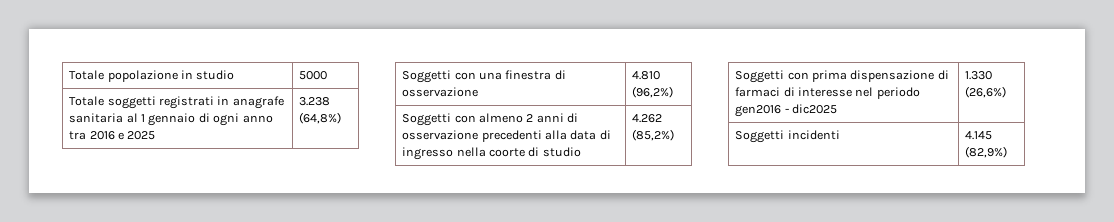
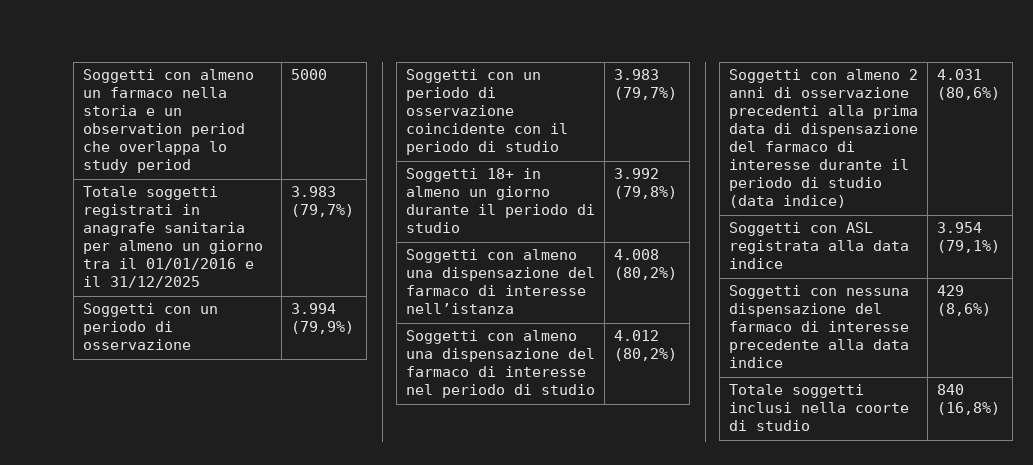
- Totale popolazione in studio | 5000
+ Soggetti con almeno un farmaco nella storia e un observation period che overlappa lo study period | 5000
- Totale soggetti registrati in anagrafe sanitaria al 1 gennaio di ogni anno tra 2016 e 2025 | 3.238 (64,8%)
- Soggetti con una finestra di osservazione | 4.810 (96,2%)
+ Totale soggetti registrati in anagrafe sanitaria per almeno un giorno tra il 01/01/2016 e il 31/12/2025 | 3.983 (79,7%)
+ Soggetti con un periodo di osservazione | 3.994 (79,9%)
+ Soggetti con un periodo di osservazione coincidente con il periodo di studio | 3.983 (79,7%)
+ Soggetti 18+ in almeno un giorno durante il periodo di studio | 3.992 (79,8%)
+ Soggetti con almeno una dispensazione del farmaco di interesse nell’istanza | 4.008 (80,2%)
+ Soggetti con almeno una dispensazione del farmaco di interesse nel periodo di studio | 4.012 (80,2%)
- Soggetti con almeno 2 anni di osservazione precedenti alla data di ingresso nella coorte di studio | 4.262 (85,2%)
- Soggetti con prima dispensazione di farmaci di interesse nel periodo gen2016 - dic2025 | 1.330 (26,6%)
- Soggetti incidenti | 4.145 (82,9%)
+ Soggetti con almeno 2 anni di osservazione precedenti alla prima data di dispensazione del farmaco di interesse durante il periodo di studio (data indice) | 4.031 (80,6%)
+ Soggetti con ASL registrata alla data indice | 3.954 (79,1%)
+ Soggetti con nessuna dispensazione del farmaco di interesse precedente alla data indice | 429 (8,6%)
+ Totale soggetti inclusi nella coorte di studio | 840 (16,8%)

